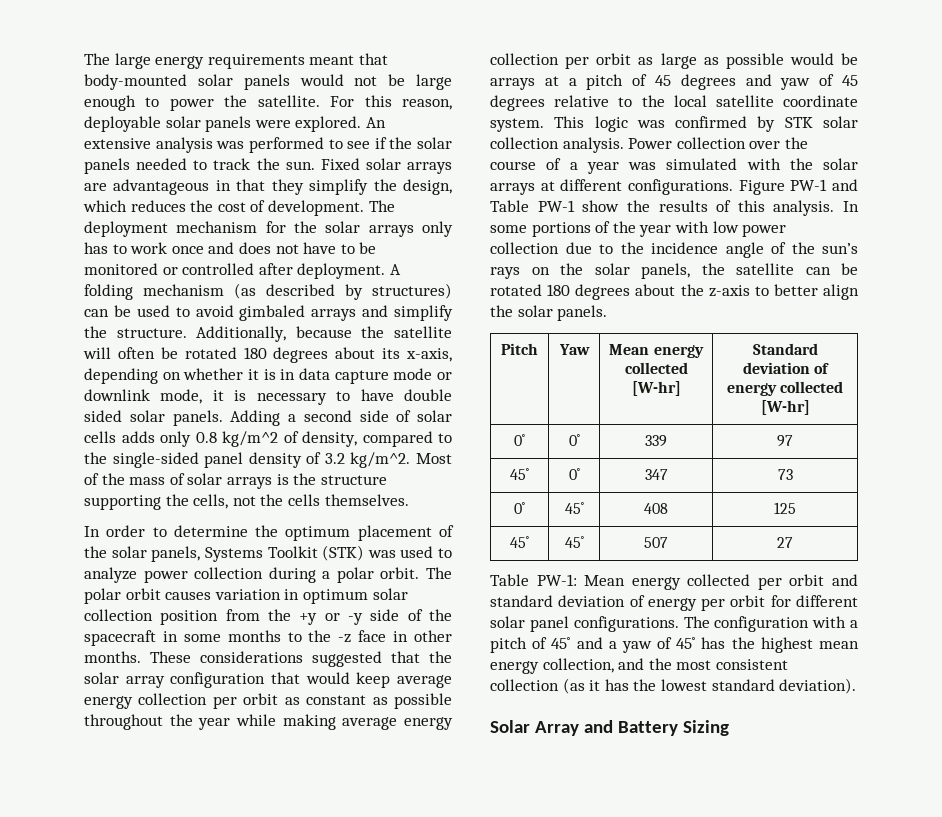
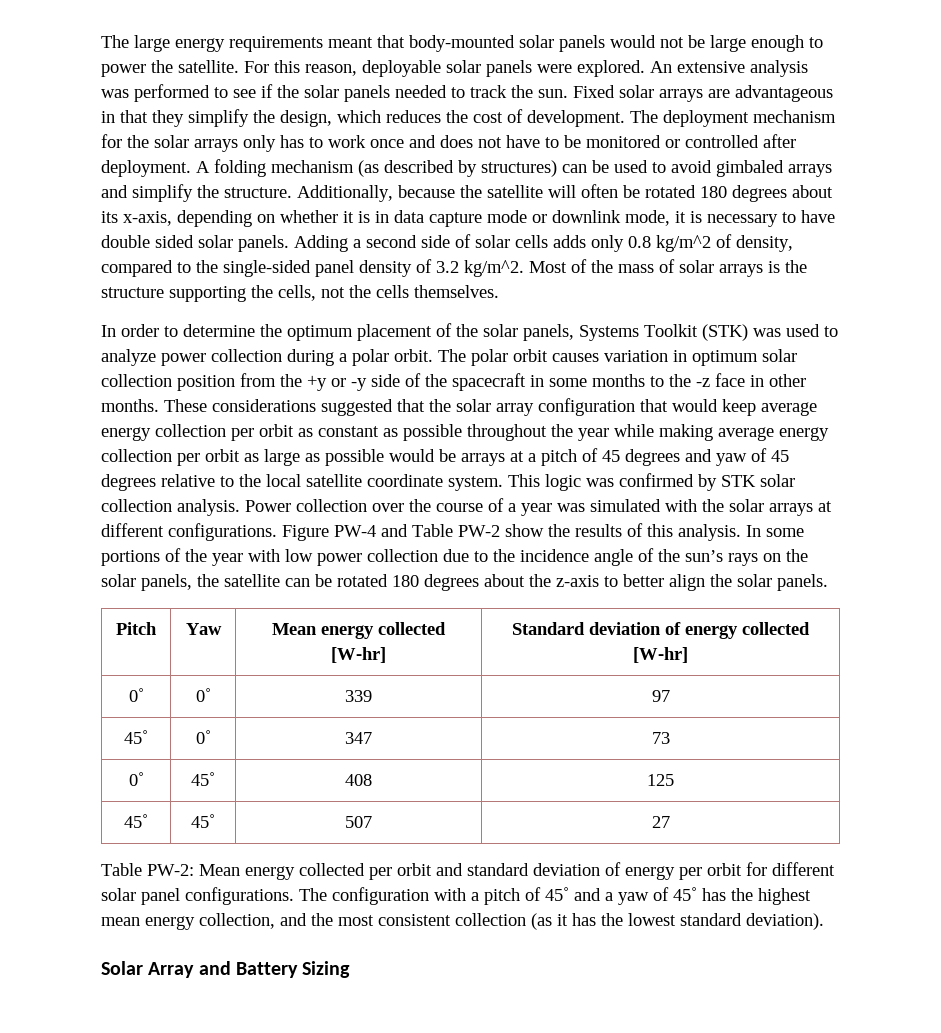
- Figure PW-1 and Table PW-1 show the results of this analysis.
+ Figure PW-4 and Table PW-2 show the results of this analysis.
- Table PW-1: Mean energy collected per orbit and standard deviation of energy per orbit for different solar panel configurations.
+ Table PW-2: Mean energy collected per orbit and standard deviation of energy per orbit for different solar panel configurations.

